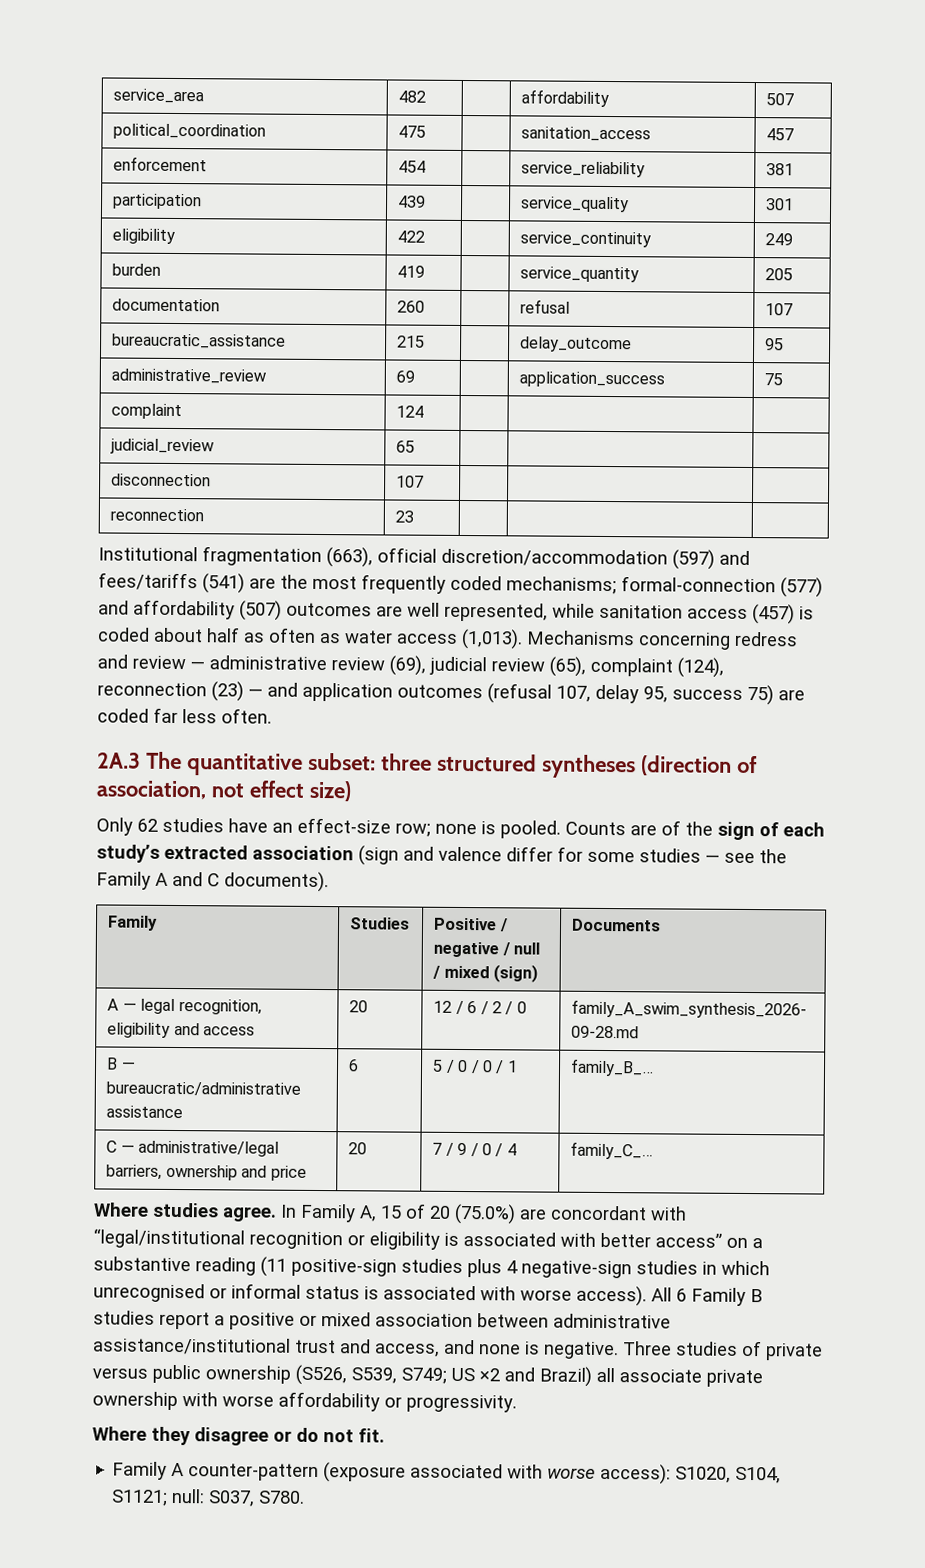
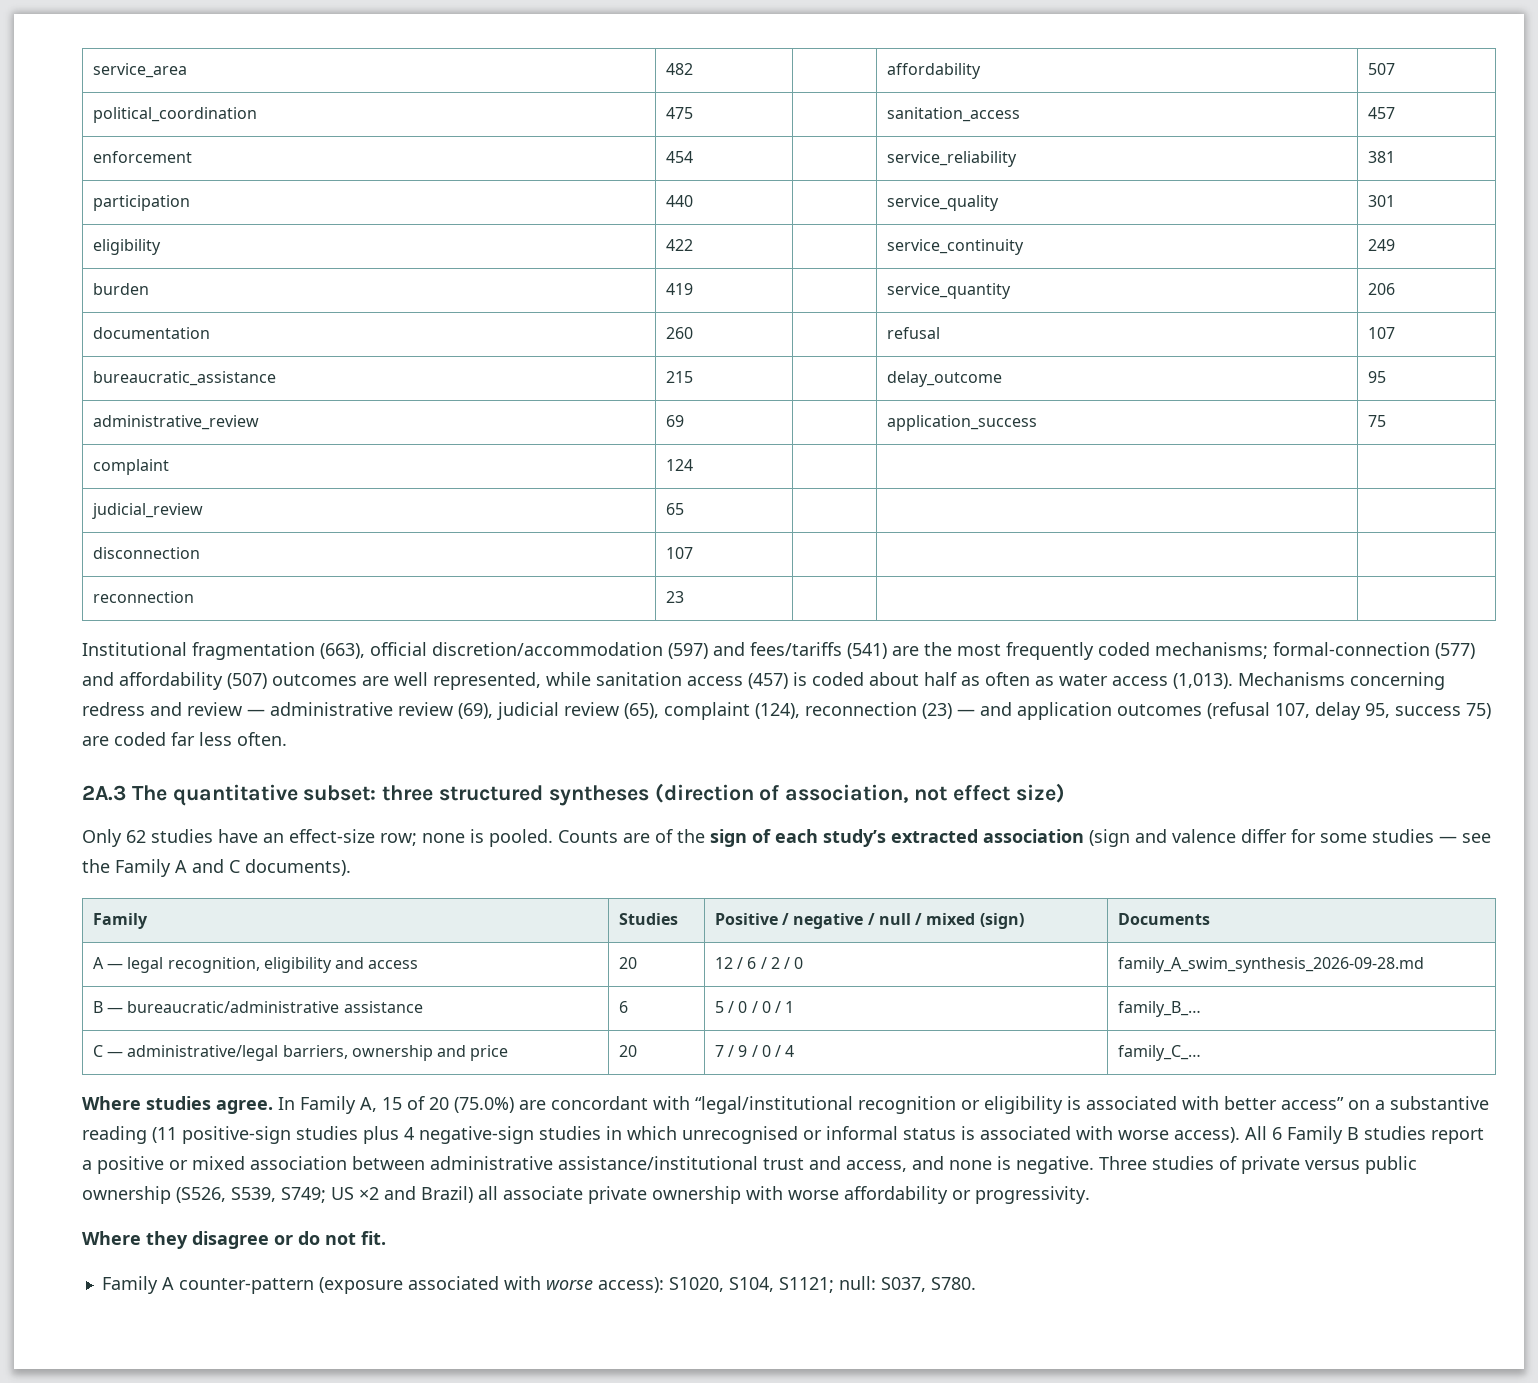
- participation | 439 | | service_quality | 301
+ participation | 440 | | service_quality | 301
- burden | 419 | | service_quantity | 205
+ burden | 419 | | service_quantity | 206

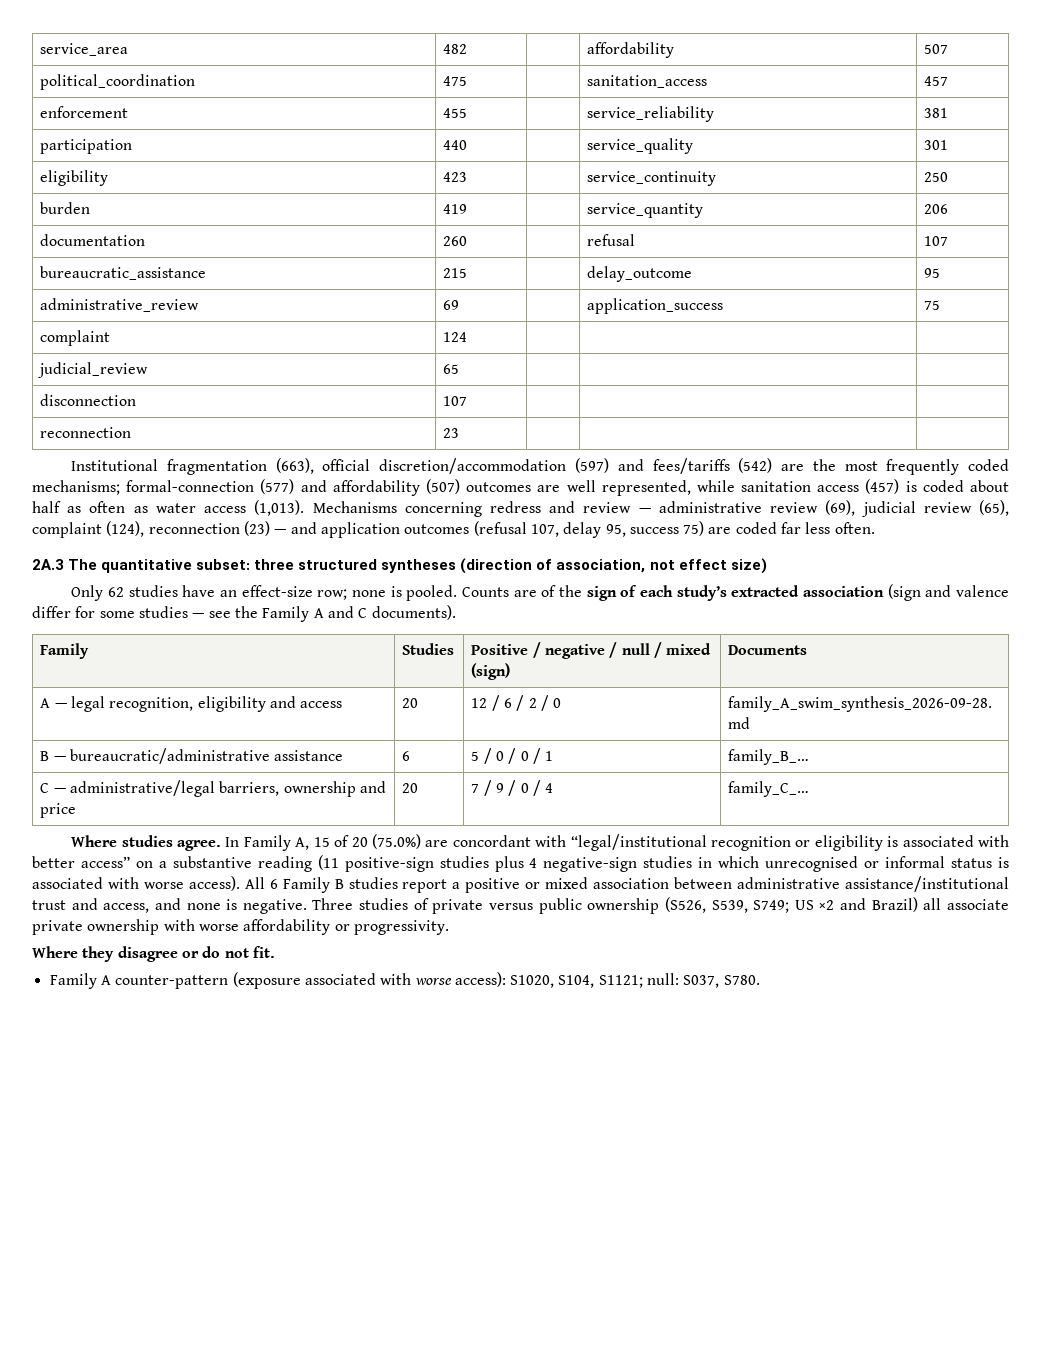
- enforcement | 454 | | service_reliability | 381
+ enforcement | 455 | | service_reliability | 381
- eligibility | 422 | | service_continuity | 249
+ eligibility | 423 | | service_continuity | 250
- Institutional fragmentation (663), official discretion/accommodation (597) and fees/tariffs (541) are the most frequently coded mechanisms; formal-connection (577) and affordability (507) outcomes are well represented, while sanitation access (457) is coded about half as often as water access (1,013).
+ Institutional fragmentation (663), official discretion/accommodation (597) and fees/tariffs (542) are the most frequently coded mechanisms; formal-connection (577) and affordability (507) outcomes are well represented, while sanitation access (457) is coded about half as often as water access (1,013).

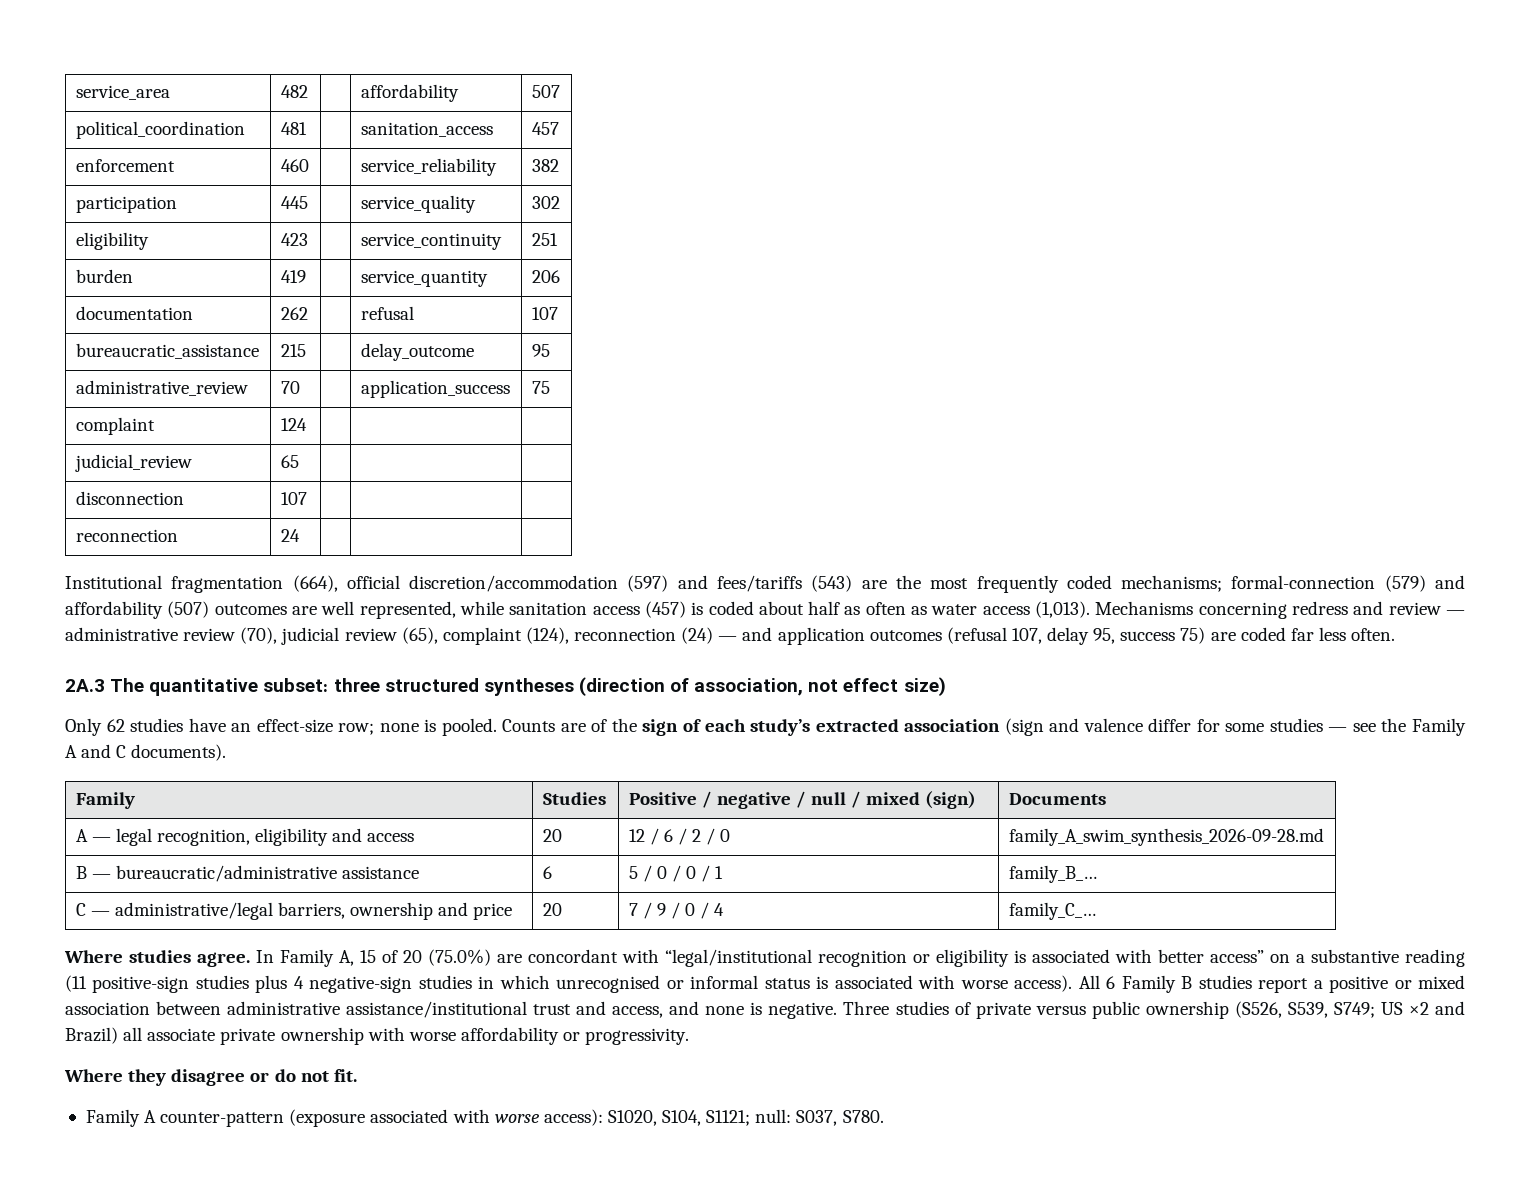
- political_coordination | 475 | | sanitation_access | 457
+ political_coordination | 481 | | sanitation_access | 457
- enforcement | 455 | | service_reliability | 381
+ enforcement | 460 | | service_reliability | 382
- participation | 440 | | service_quality | 301
+ participation | 445 | | service_quality | 302
- eligibility | 423 | | service_continuity | 250
+ eligibility | 423 | | service_continuity | 251
- documentation | 260 | | refusal | 107
+ documentation | 262 | | refusal | 107
- administrative_review | 69 | | application_success | 75
+ administrative_review | 70 | | application_success | 75
- reconnection | 23 | | |
+ reconnection | 24 | | |
- Institutional fragmentation (663), official discretion/accommodation (597) and fees/tariffs (542) are the most frequently coded mechanisms; formal-connection (577) and affordability (507) outcomes are well represented, while sanitation access (457) is coded about half as often as water access (1,013).
+ Institutional fragmentation (664), official discretion/accommodation (597) and fees/tariffs (543) are the most frequently coded mechanisms; formal-connection (579) and affordability (507) outcomes are well represented, while sanitation access (457) is coded about half as often as water access (1,013).
- Mechanisms concerning redress and review — administrative review (69), judicial review (65), complaint (124), reconnection (23) — and application outcomes (refusal 107, delay 95, success 75) are coded far less often.
+ Mechanisms concerning redress and review — administrative review (70), judicial review (65), complaint (124), reconnection (24) — and application outcomes (refusal 107, delay 95, success 75) are coded far less often.

